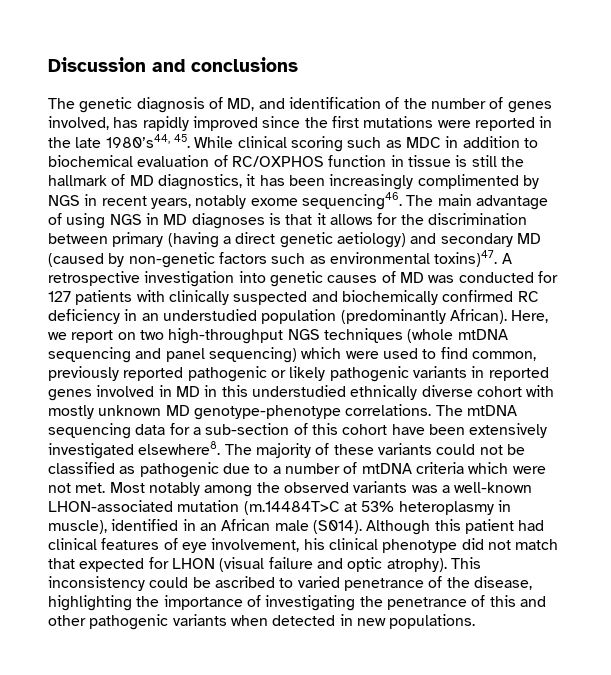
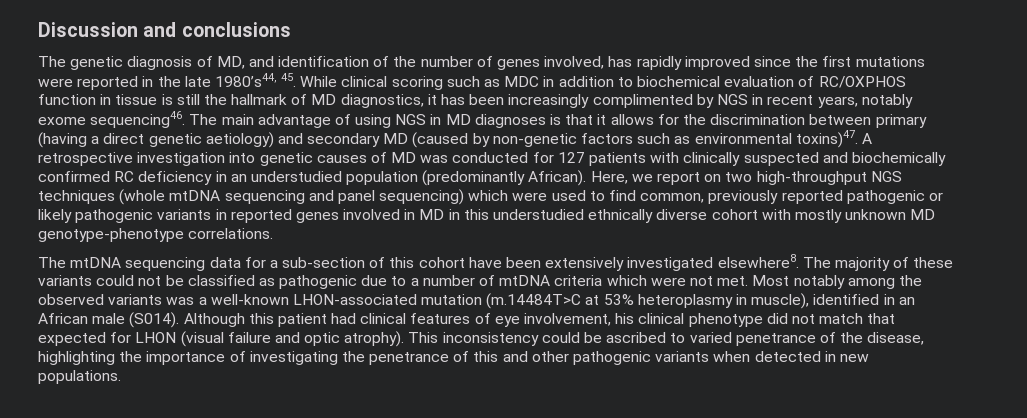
- Here, we report on two high-throughput NGS techniques (whole mtDNA sequencing and panel sequencing) which were used to find common, previously reported pathogenic or likely pathogenic variants in reported genes involved in MD in this understudied ethnically diverse cohort with mostly unknown MD genotype-phenotype correlations. The mtDNA sequencing data for a sub-section of this cohort have been extensively investigated elsewhere8.
+ Here, we report on two high-throughput NGS techniques (whole mtDNA sequencing and panel sequencing) which were used to find common, previously reported pathogenic or likely pathogenic variants in reported genes involved in MD in this understudied ethnically diverse cohort with mostly unknown MD genotype-phenotype correlations.
+ The mtDNA sequencing data for a sub-section of this cohort have been extensively investigated elsewhere8.

